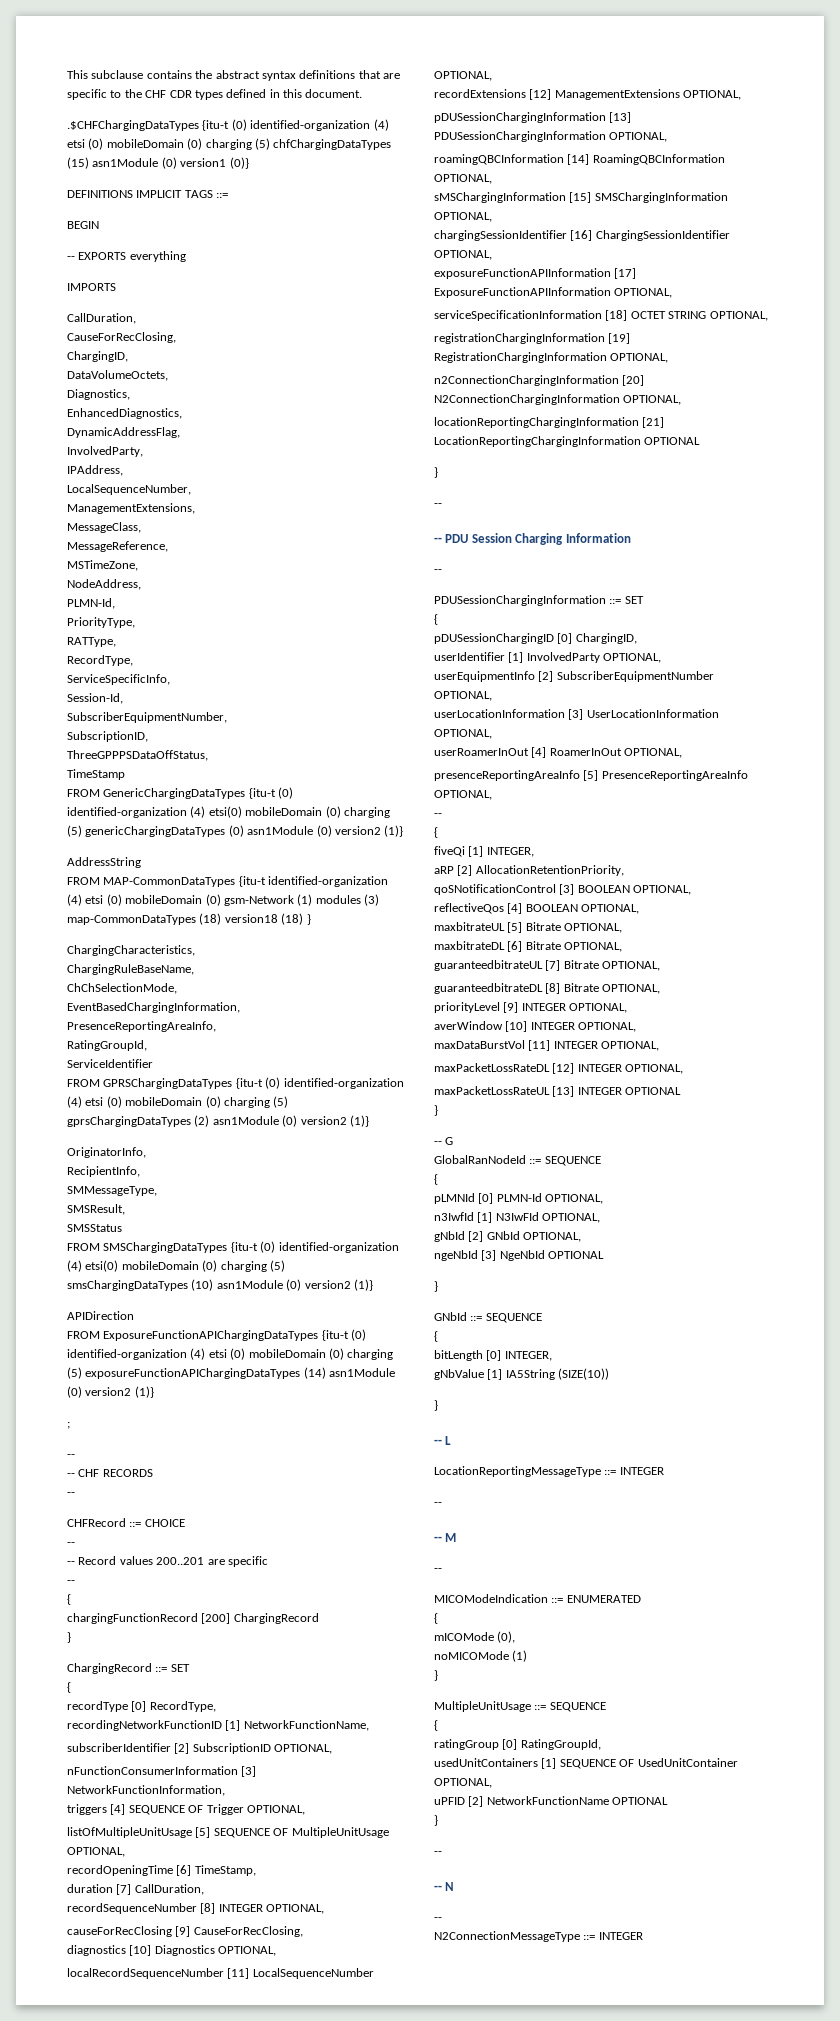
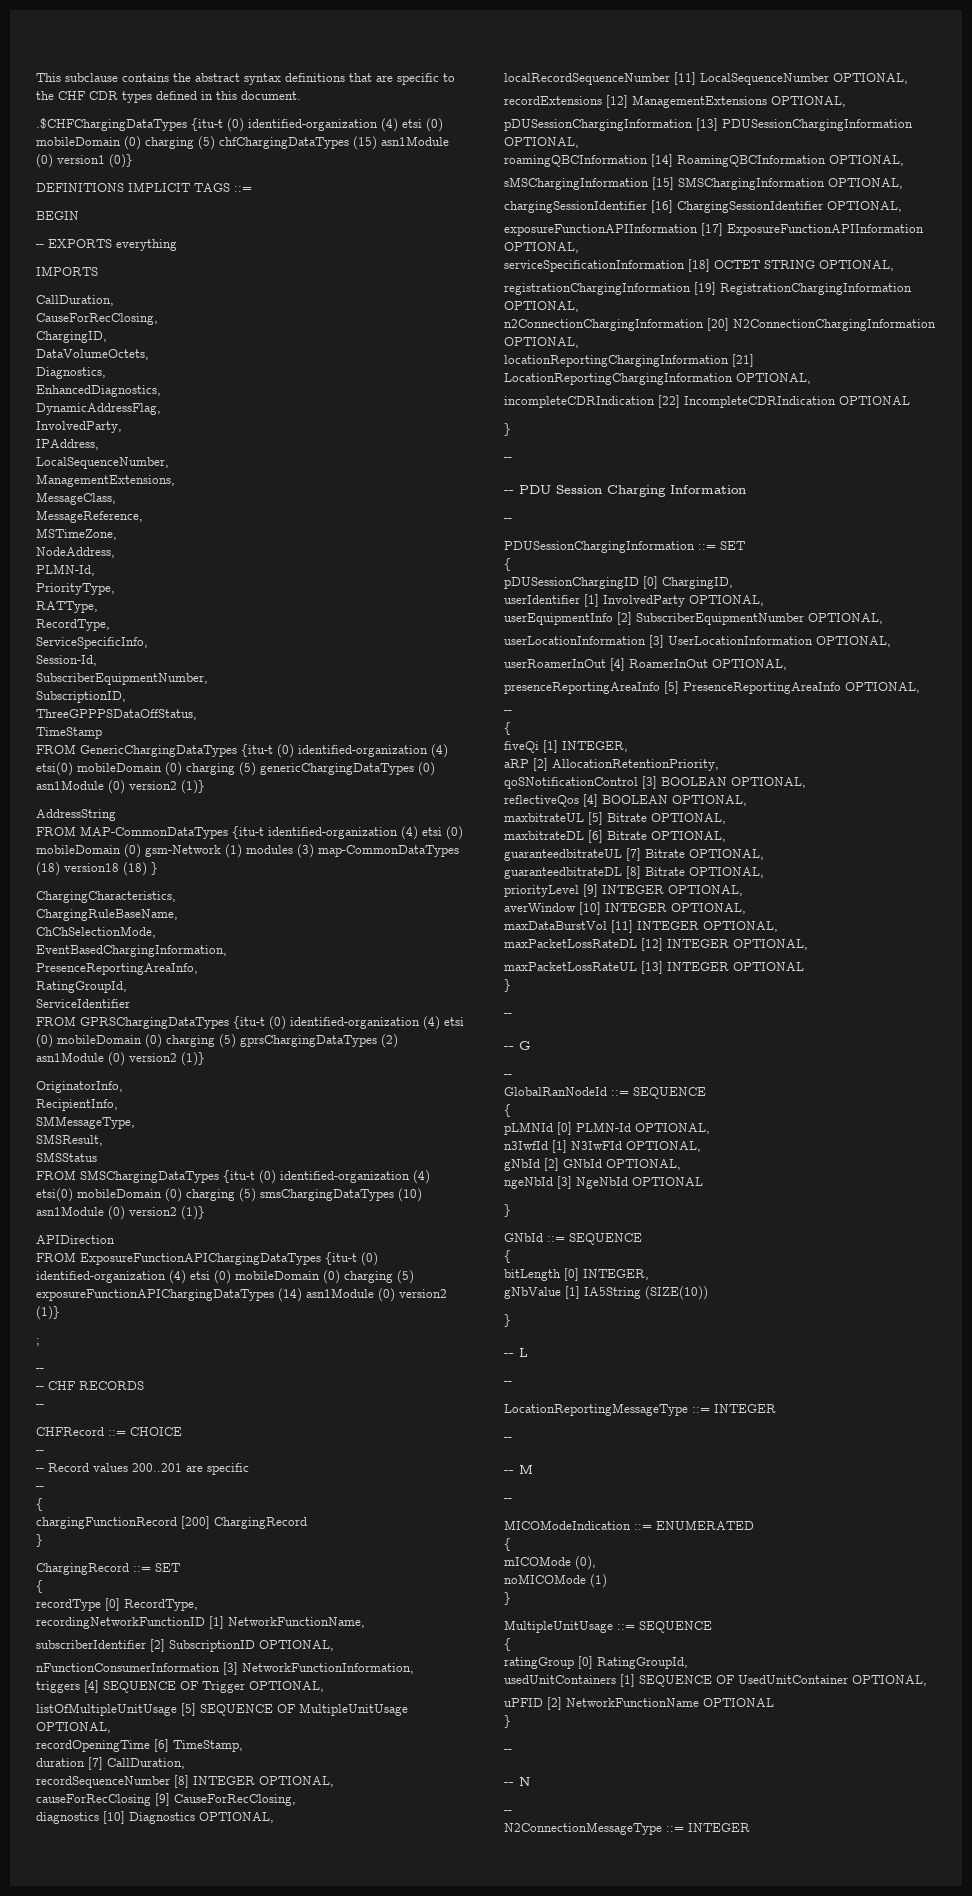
- locationReportingChargingInformation [21] LocationReportingChargingInformation OPTIONAL
+ locationReportingChargingInformation [21] LocationReportingChargingInformation OPTIONAL,
+ incompleteCDRIndication [22] IncompleteCDRIndication OPTIONAL
  maxPacketLossRateUL [13] INTEGER OPTIONAL
  }
+ --
  -- G
+ --
  -- L
+ --

